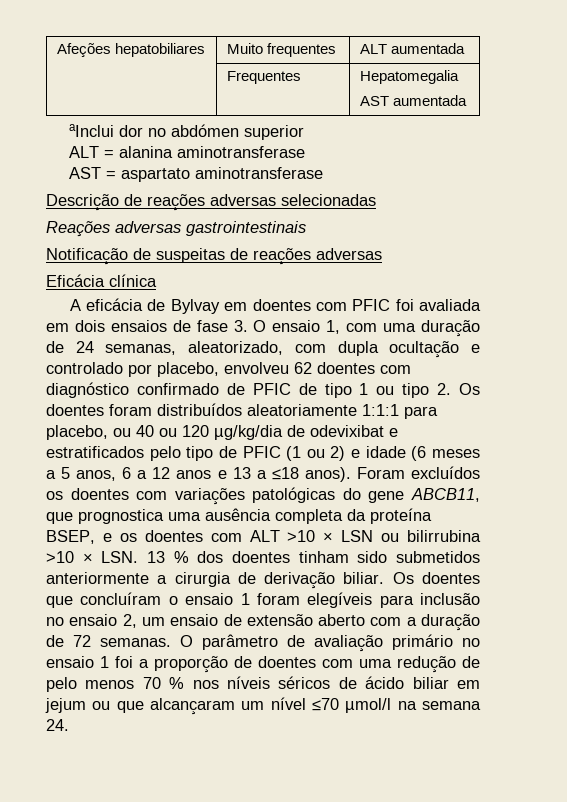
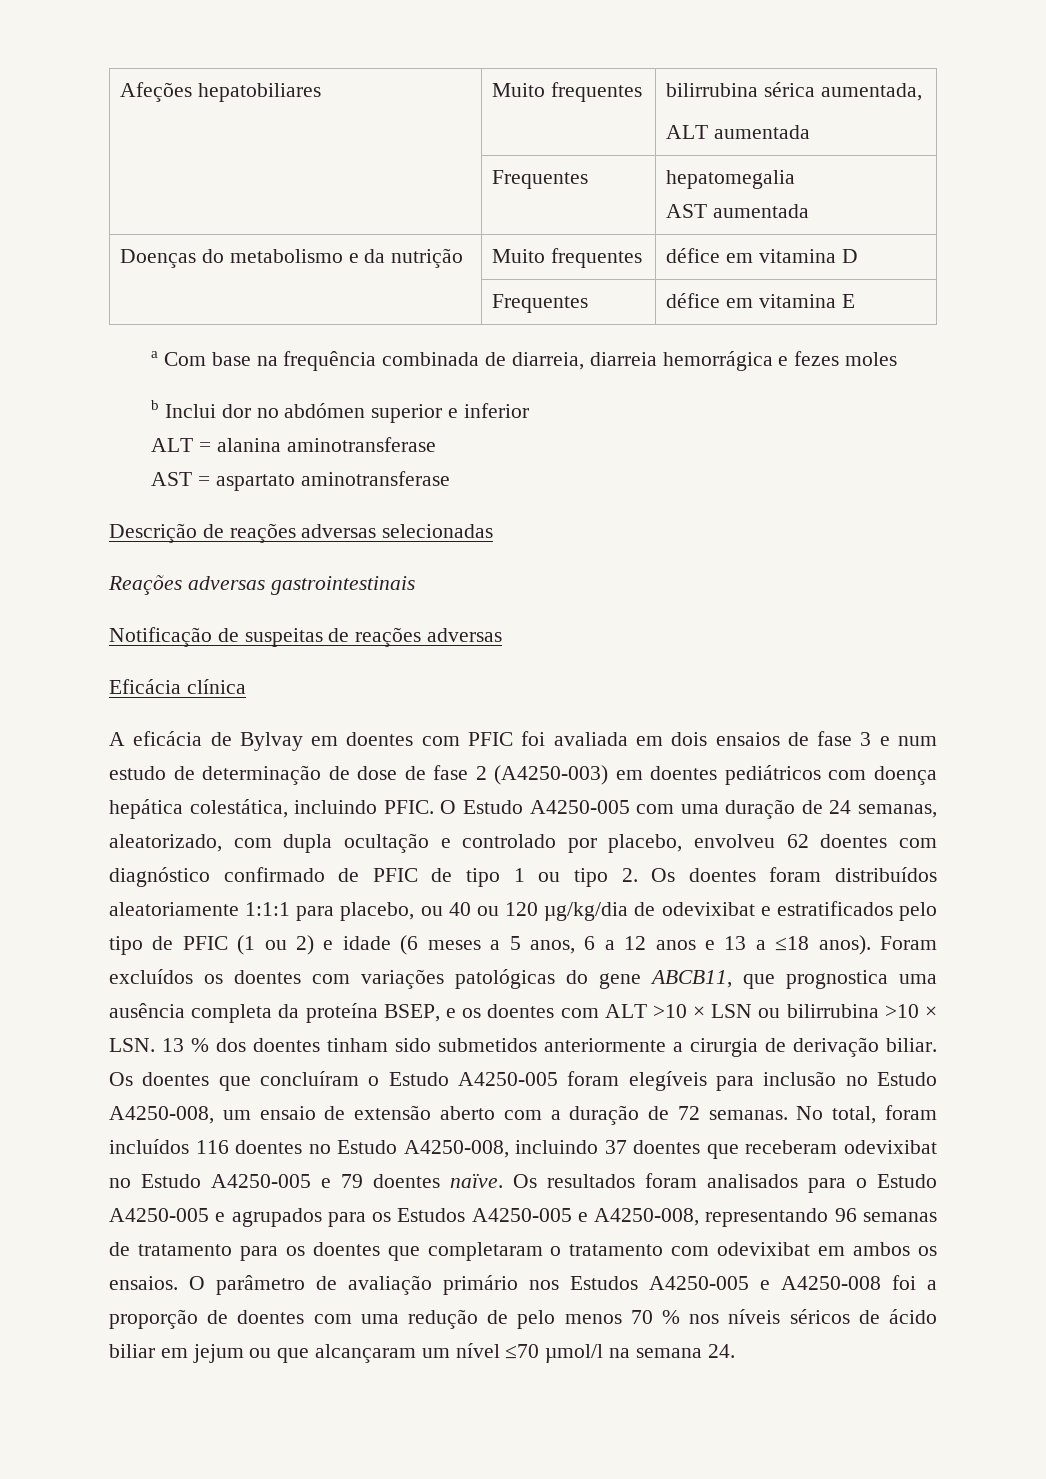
- Afeções hepatobiliares | Muito frequentes | ALT aumentada
+ Afeções hepatobiliares | Muito frequentes | bilirrubina sérica aumentada,
+ ALT aumentada
- | Frequentes | Hepatomegalia
+ | Frequentes | hepatomegalia
- aInclui dor no abdómen superior
+ Doenças do metabolismo e da nutrição | Muito frequentes | défice em vitamina D
+ | Frequentes | défice em vitamina E
+ a Com base na frequência combinada de diarreia, diarreia hemorrágica e fezes moles
+ b Inclui dor no abdómen superior e inferior
- A eficácia de Bylvay em doentes com PFIC foi avaliada em dois ensaios de fase 3. O ensaio 1, com uma duração de 24 semanas, aleatorizado, com dupla ocultação e controlado por placebo, envolveu 62 doentes com diagnóstico confirmado de PFIC de tipo 1 ou tipo 2. Os doentes foram distribuídos aleatoriamente 1:1:1 para placebo, ou 40 ou 120 µg/kg/dia de odevixibat e estratificados pelo tipo de PFIC (1 ou 2) e idade (6 meses a 5 anos, 6 a 12 anos e 13 a ≤18 anos).
+ A eficácia de Bylvay em doentes com PFIC foi avaliada em dois ensaios de fase 3 e num estudo de determinação de dose de fase 2 (A4250-003) em doentes pediátricos com doença hepática colestática, incluindo PFIC. O Estudo A4250-005 com uma duração de 24 semanas, aleatorizado, com dupla ocultação e controlado por placebo, envolveu 62 doentes com diagnóstico confirmado de PFIC de tipo 1 ou tipo 2. Os doentes foram distribuídos aleatoriamente 1:1:1 para placebo, ou 40 ou 120 µg/kg/dia de odevixibat e estratificados pelo tipo de PFIC (1 ou 2) e idade (6 meses a 5 anos, 6 a 12 anos e 13 a ≤18 anos).
- Os doentes que concluíram o ensaio 1 foram elegíveis para inclusão no ensaio 2, um ensaio de extensão aberto com a duração de 72 semanas.
+ Os doentes que concluíram o Estudo A4250-005 foram elegíveis para inclusão no Estudo A4250-008, um ensaio de extensão aberto com a duração de 72 semanas.
+ No total, foram incluídos 116 doentes no Estudo A4250-008, incluindo 37 doentes que receberam odevixibat no Estudo A4250-005 e 79 doentes naïve. Os resultados foram analisados para o Estudo A4250-005 e agrupados para os Estudos A4250-005 e A4250-008, representando 96 semanas de tratamento para os doentes que completaram o tratamento com odevixibat em ambos os ensaios.
- O parâmetro de avaliação primário no ensaio 1 foi a proporção de doentes com uma redução de pelo menos 70 % nos níveis séricos de ácido biliar em jejum ou que alcançaram um nível ≤70 µmol/l na semana 24.
+ O parâmetro de avaliação primário nos Estudos A4250-005 e A4250-008 foi a proporção de doentes com uma redução de pelo menos 70 % nos níveis séricos de ácido biliar em jejum ou que alcançaram um nível ≤70 µmol/l na semana 24.

